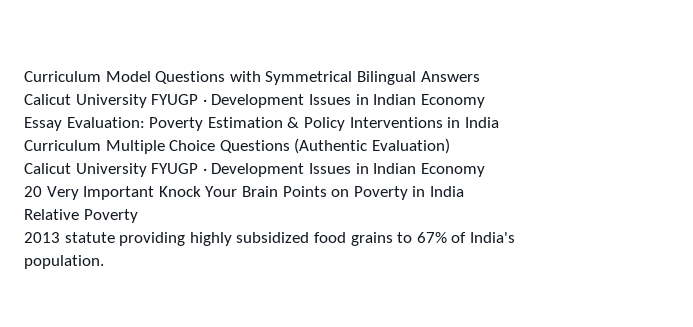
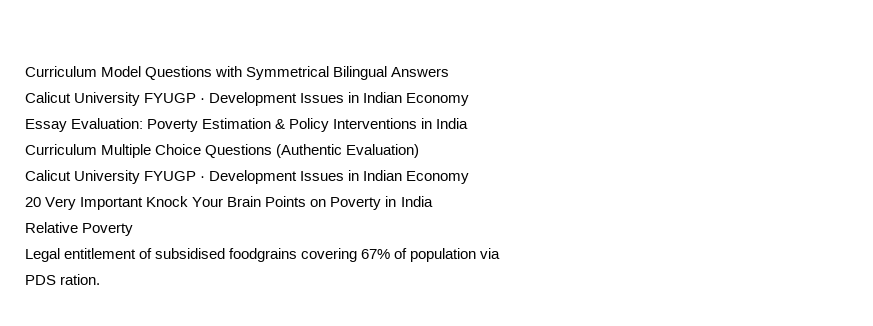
- 2013 statute providing highly subsidized food grains to 67% of India's
- population.
+ Legal entitlement of subsidised foodgrains covering 67% of population via
+ PDS ration.

